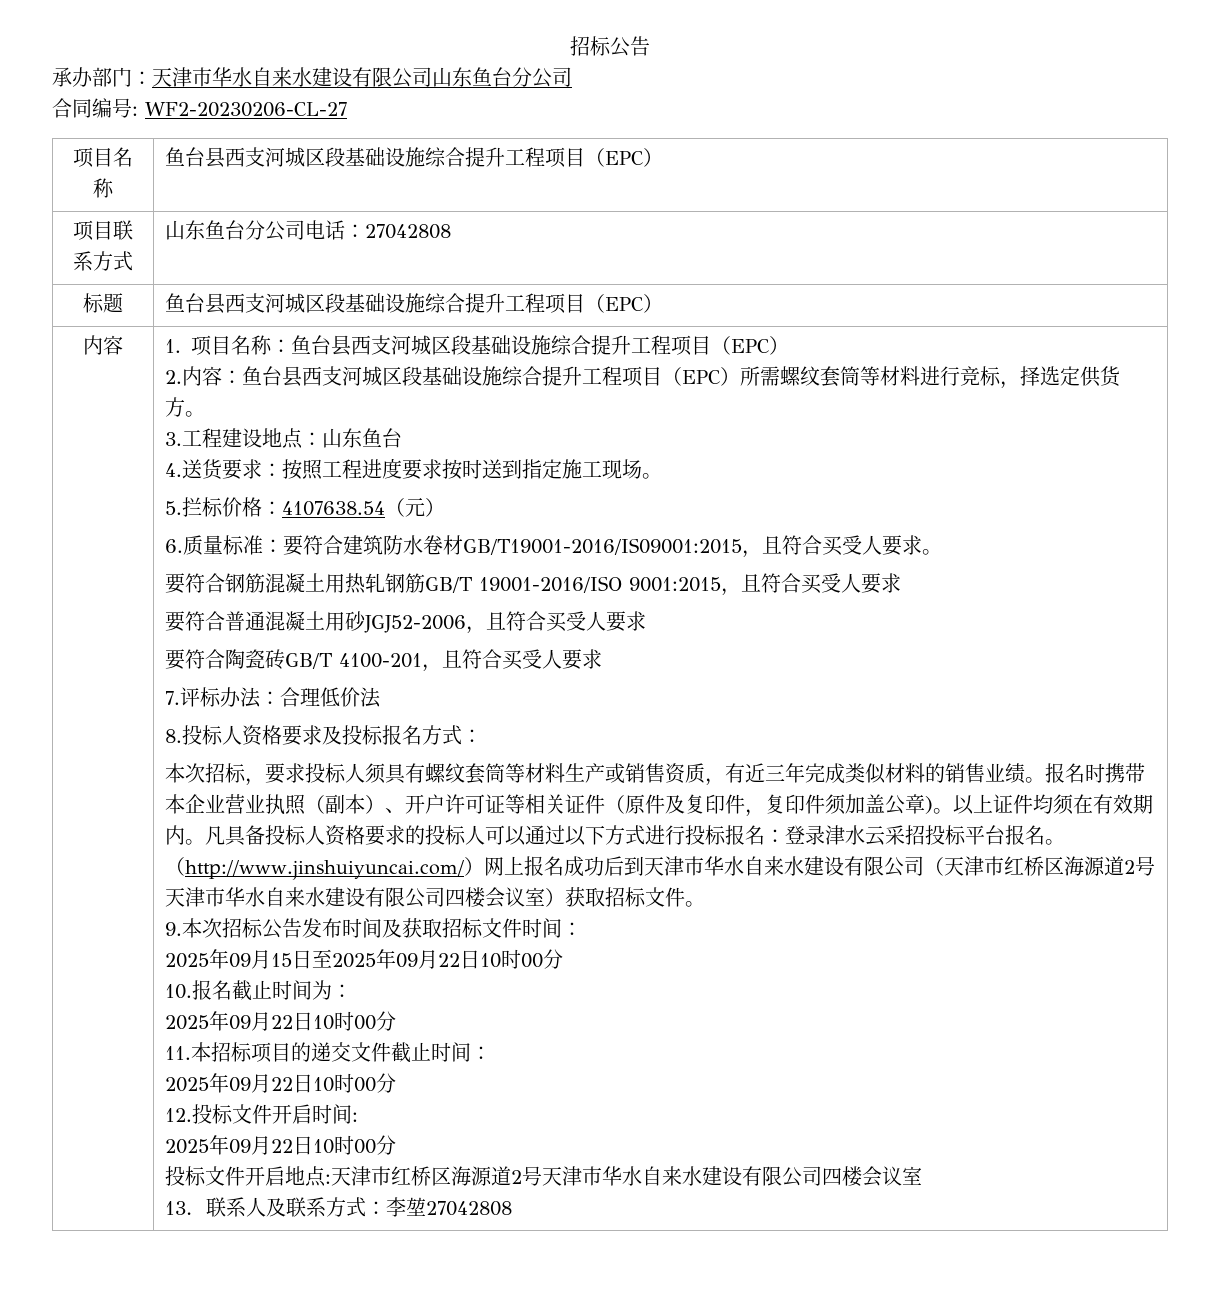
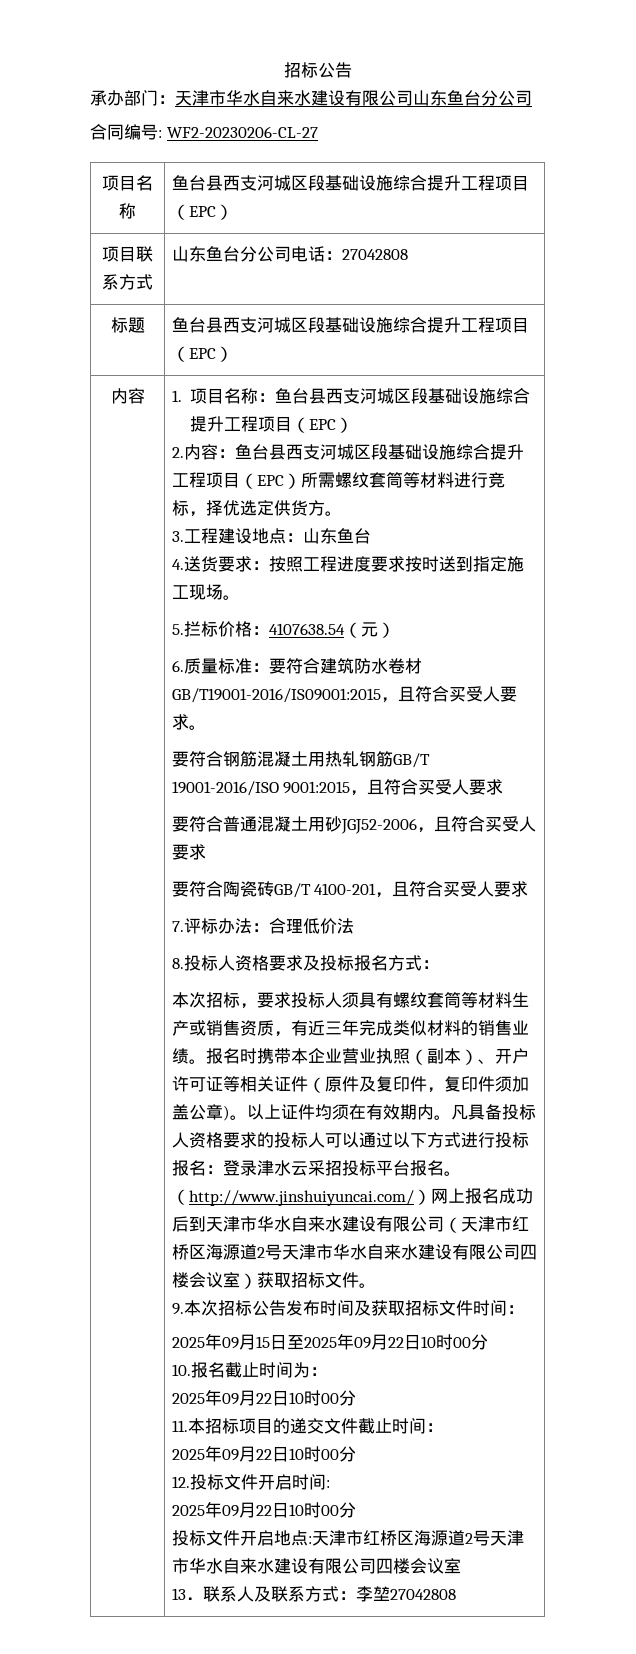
- 2.内容：鱼台县西支河城区段基础设施综合提升工程项目（EPC）所需螺纹套筒等材料进行竞标，择选定供货方。
+ 2.内容：鱼台县西支河城区段基础设施综合提升工程项目（EPC）所需螺纹套筒等材料进行竞标，择优选定供货方。

